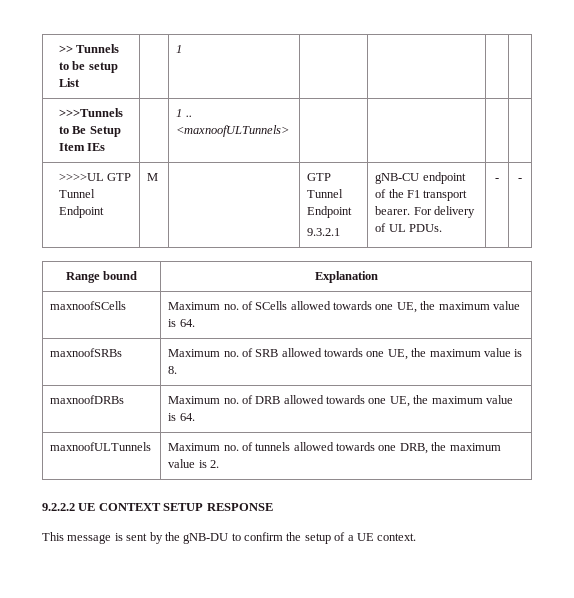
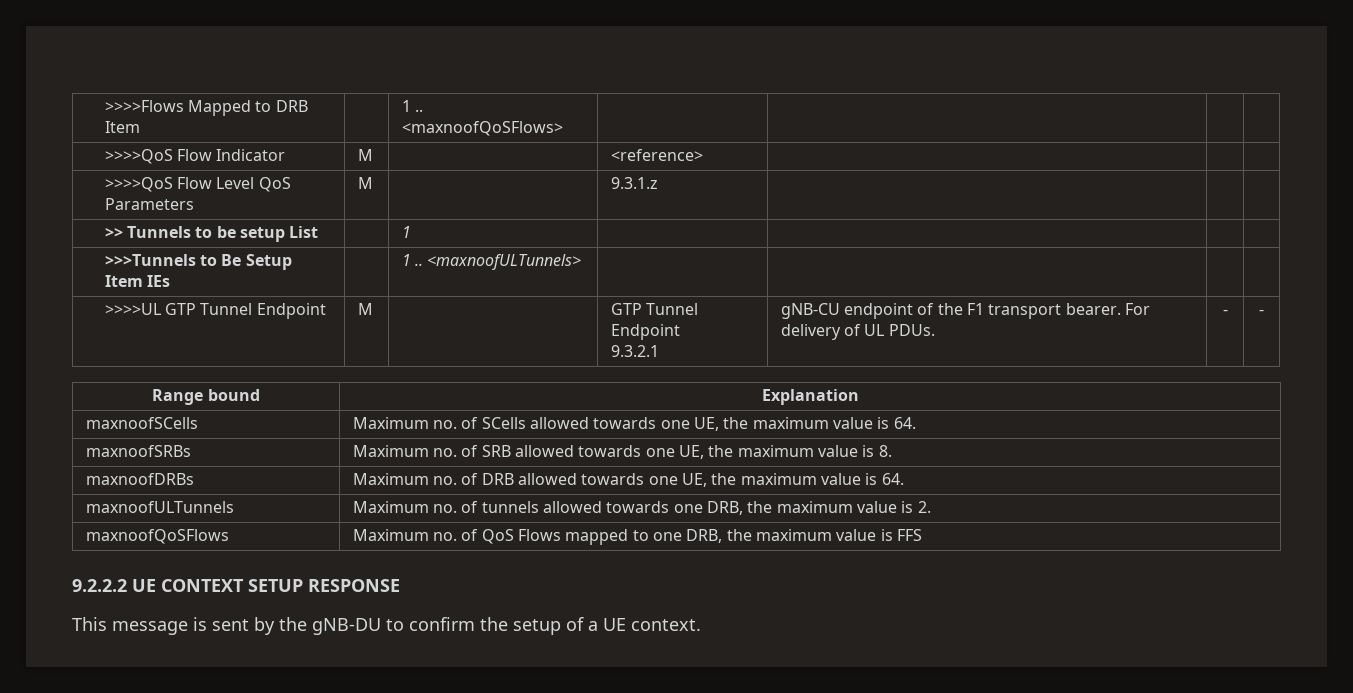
+ >>>>Flows Mapped to DRB Item | | 1 .. <maxnoofQoSFlows> | | | |
+ >>>>QoS Flow Indicator | M | | <reference> | | |
+ >>>>QoS Flow Level QoS Parameters | M | | 9.3.1.z | | |
+ maxnoofQoSFlows | Maximum no. of QoS Flows mapped to one DRB, the maximum value is FFS

